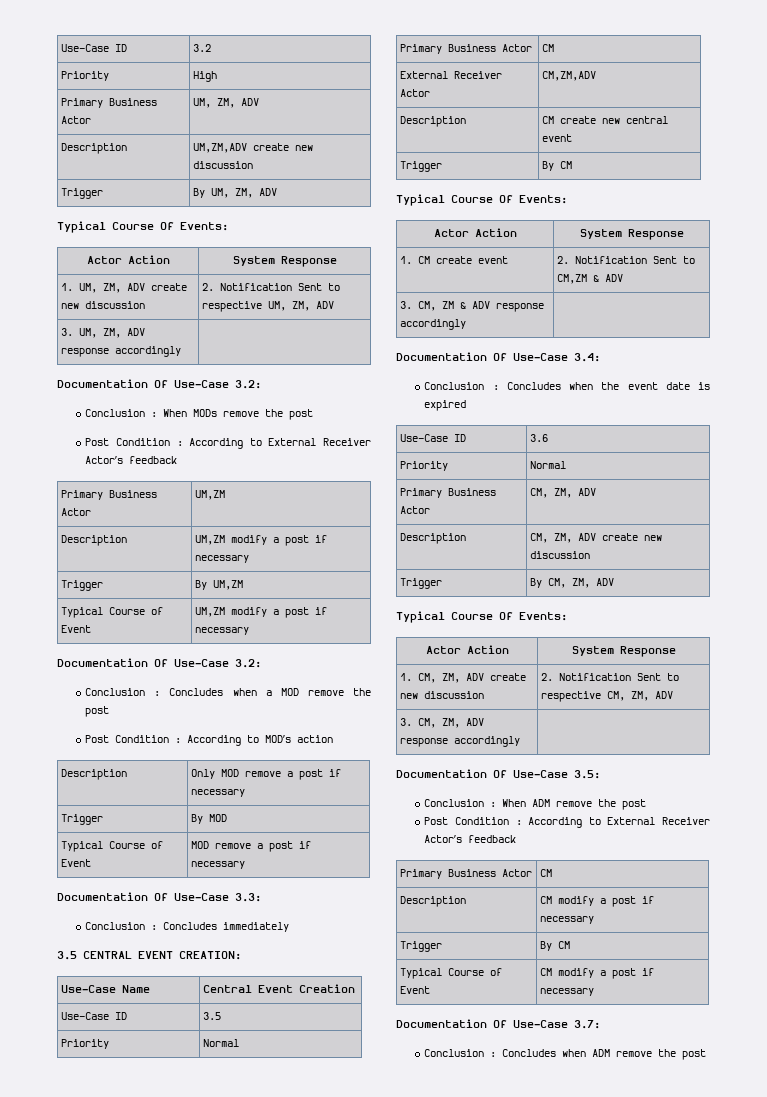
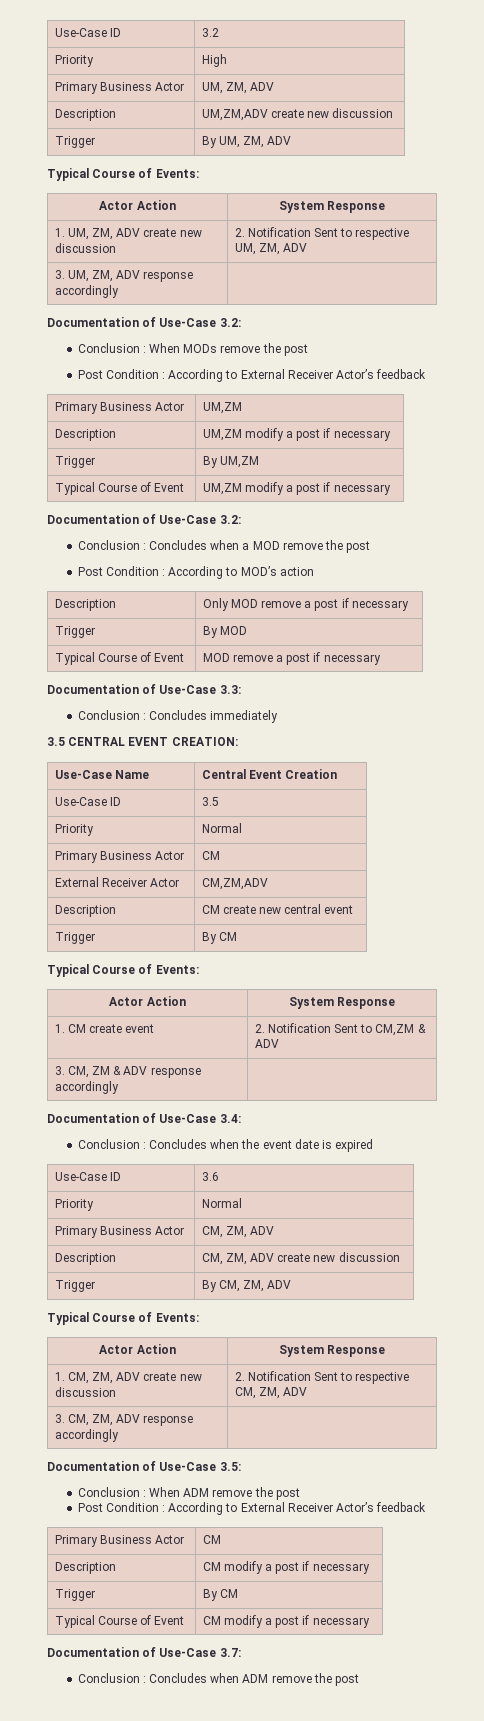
  Trigger | By UM, ZM, ADV
- Typical Course Of Events:
+ Typical Course of Events:
  3. UM, ZM, ADV response accordingly |
- Documentation Of Use-Case 3.2:
+ Documentation of Use-Case 3.2:
  Typical Course of Event | UM,ZM modify a post if necessary
- Documentation Of Use-Case 3.2:
+ Documentation of Use-Case 3.2:
- Documentation Of Use-Case 3.3:
+ Documentation of Use-Case 3.3:
  Description | CM create new central event
  Trigger | By CM
- Typical Course Of Events:
+ Typical Course of Events:
- Documentation Of Use-Case 3.4:
+ Documentation of Use-Case 3.4:
  Trigger | By CM, ZM, ADV
- Typical Course Of Events:
+ Typical Course of Events:
- Documentation Of Use-Case 3.5:
+ Documentation of Use-Case 3.5:
- Documentation Of Use-Case 3.7:
+ Documentation of Use-Case 3.7:

